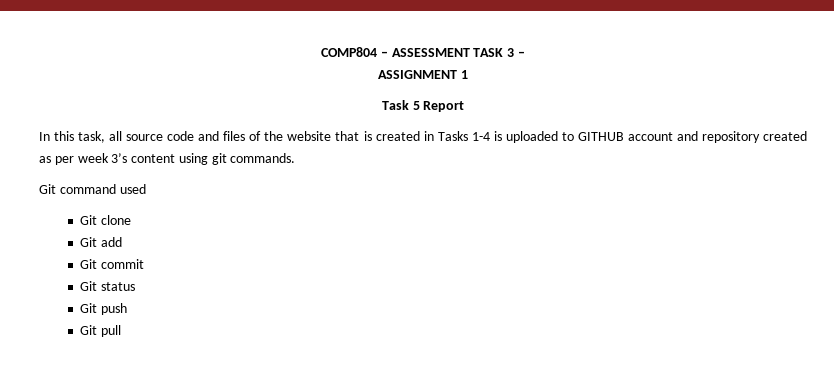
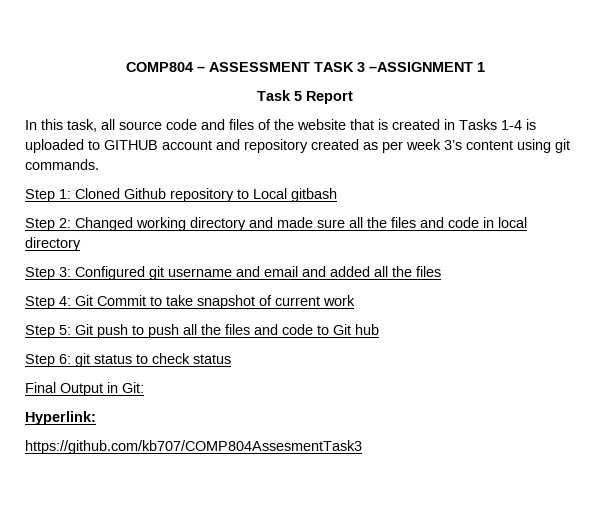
- COMP804 – ASSESSMENT TASK 3 –
- ASSIGNMENT 1
+ COMP804 – ASSESSMENT TASK 3 –ASSIGNMENT 1
- Git command used
- Git clone
- Git add
- Git commit
- Git status
- Git push
- Git pull
+ Step 1: Cloned Github repository to Local gitbash
+ Step 2: Changed working directory and made sure all the files and code in local directory
+ Step 3: Configured git username and email and added all the files
+ Step 4: Git Commit to take snapshot of current work
+ Step 5: Git push to push all the files and code to Git hub
+ Step 6: git status to check status
+ Final Output in Git:
+ Hyperlink:
+ https://github.com/kb707/COMP804AssesmentTask3

